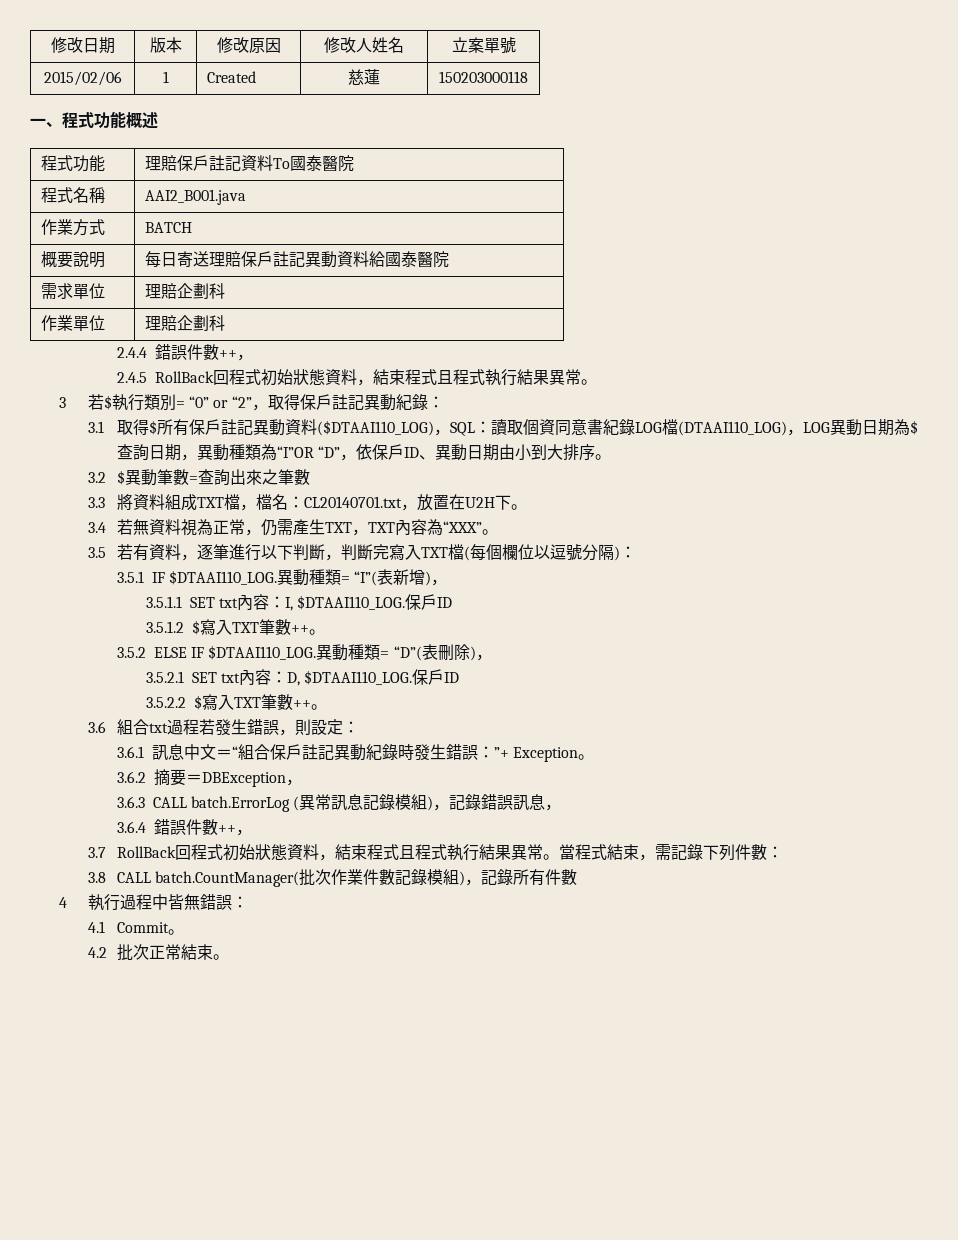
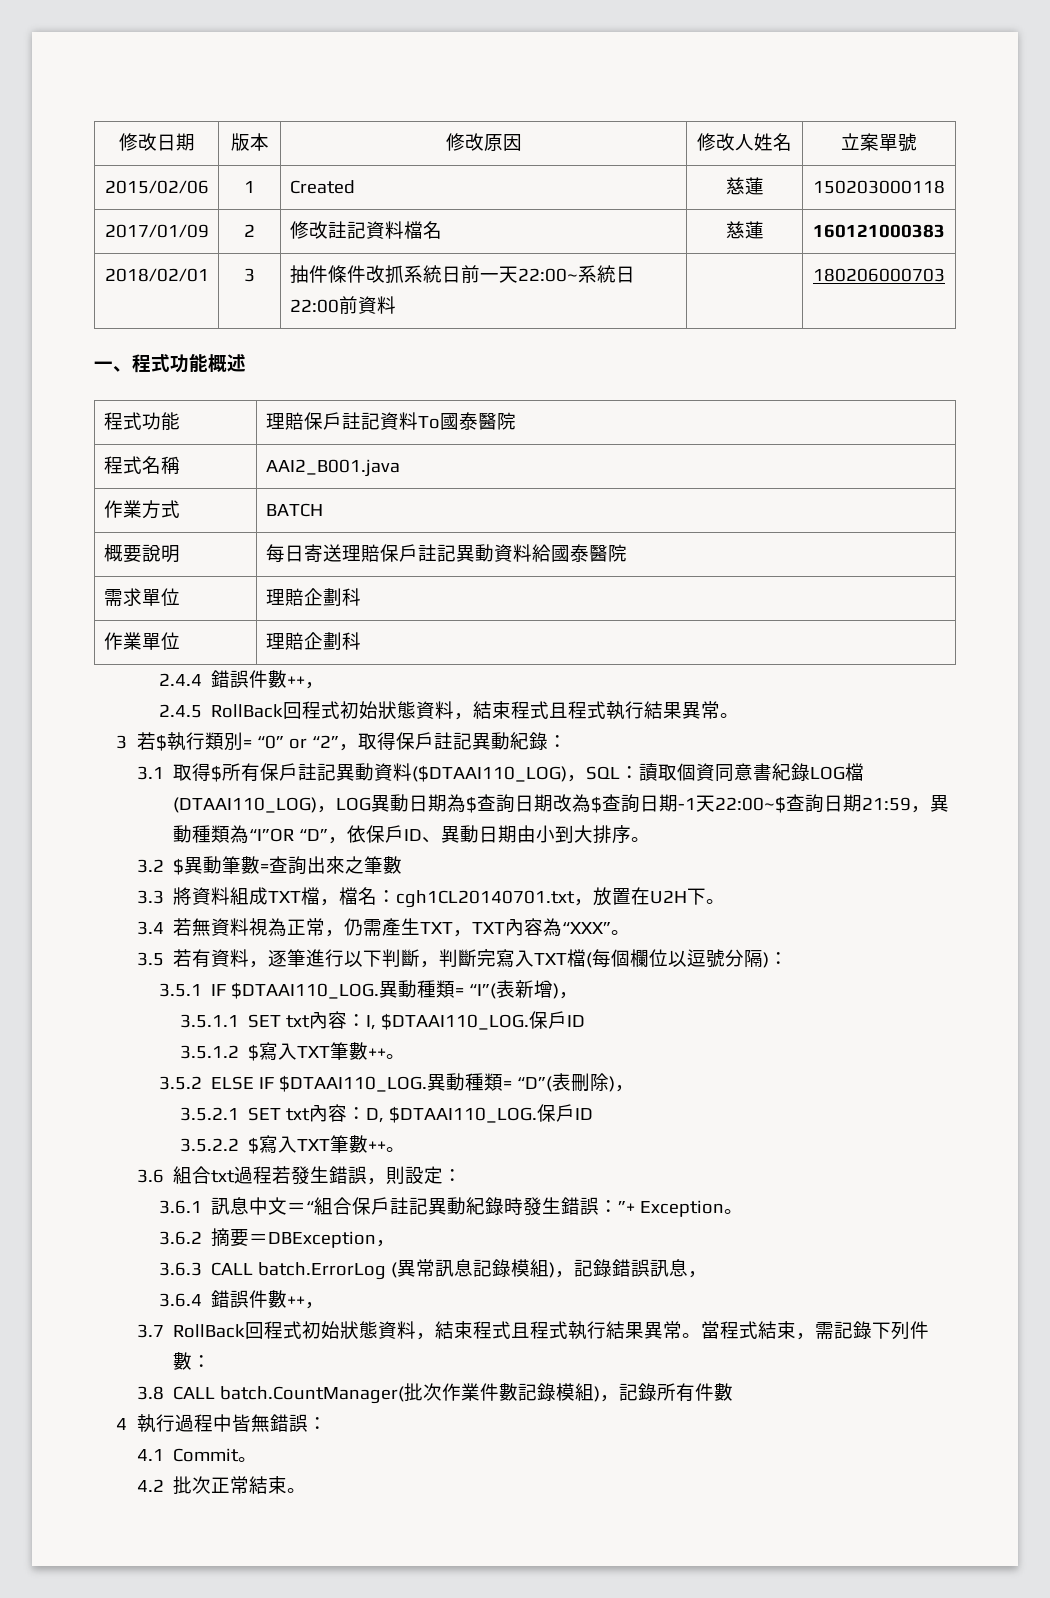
+ 2017/01/09 | 2 | 修改註記資料檔名 | 慈蓮 | 160121000383
+ 2018/02/01 | 3 | 抽件條件改抓系統日前一天22:00~系統日22:00前資料 | | 180206000703
- 3.1取得$所有保戶註記異動資料($DTAAI110_LOG)，SQL：讀取個資同意書紀錄LOG檔(DTAAI110_LOG)，LOG異動日期為$查詢日期，異動種類為“I”OR “D”，依保戶ID、異動日期由小到大排序。
+ 3.1取得$所有保戶註記異動資料($DTAAI110_LOG)，SQL：讀取個資同意書紀錄LOG檔(DTAAI110_LOG)，LOG異動日期為$查詢日期改為$查詢日期-1天22:00~$查詢日期21:59，異動種類為“I”OR “D”，依保戶ID、異動日期由小到大排序。
- 3.3將資料組成TXT檔，檔名：CL20140701.txt，放置在U2H下。
+ 3.3將資料組成TXT檔，檔名：cgh1CL20140701.txt，放置在U2H下。

